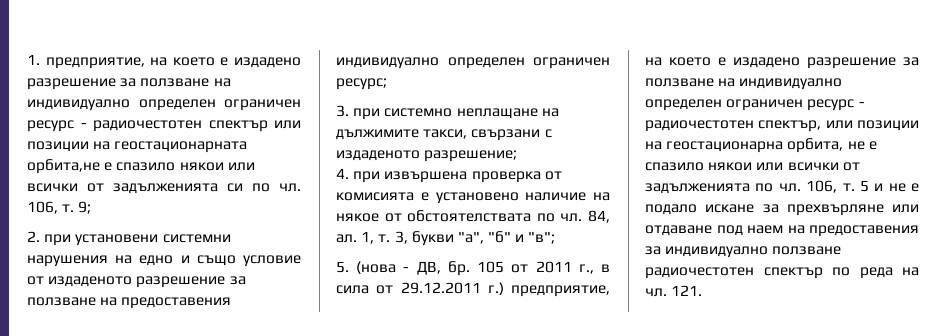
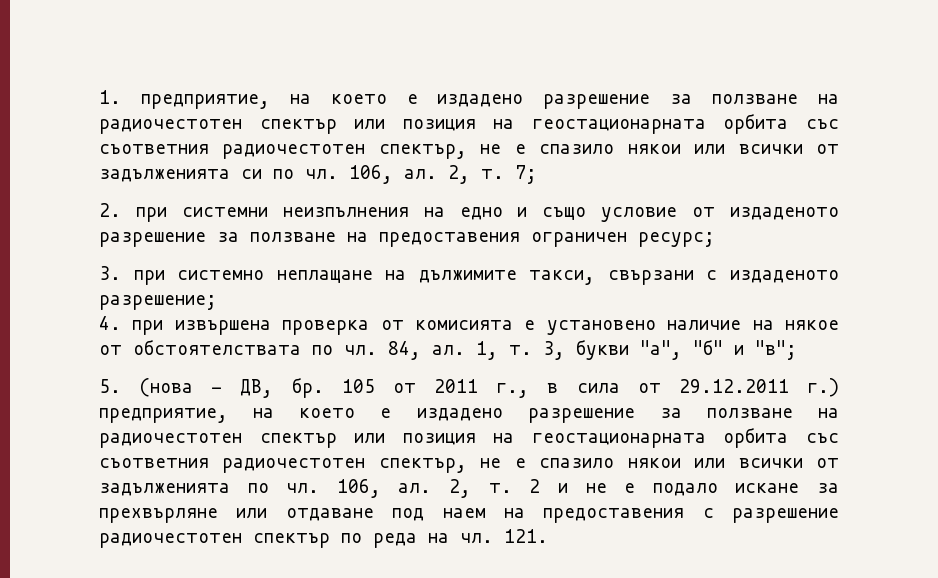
- 1. предприятие, на което е издадено разрешение за ползване на индивидуално определен ограничен ресурс - радиочестотен спектър или позиции на геостационарната орбита,не е спазило някои или всички от задълженията си по чл.
+ 1. предприятие, на което е издадено разрешение за ползване на радиочестотен спектър или позиция на геостационарната орбита със съответния радиочестотен спектър, не е спазило някои или всички от задълженията си по чл.
- 106, т. 9;
+ 106, ал. 2, т. 7;
- 2. при установени системни нарушения на едно и също условие от издаденото разрешение за ползване на предоставения индивидуално определен ограничен ресурс;
+ 2. при системни неизпълнения на едно и също условие от издаденото разрешение за ползване на предоставения ограничен ресурс;
- 105 от 2011 г., в сила от 29.12.2011 г.) предприятие, на което е издадено разрешение за ползване на индивидуално определен ограничен ресурс - радиочестотен спектър, или позиции на геостационарна орбита, не е спазило някои или всички от задълженията по чл.
+ 105 от 2011 г., в сила от 29.12.2011 г.) предприятие, на което е издадено разрешение за ползване на радиочестотен спектър или позиция на геостационарната орбита със съответния радиочестотен спектър, не е спазило някои или всички от задълженията по чл.
- 106, т. 5 и не е подало искане за прехвърляне или отдаване под наем на предоставения за индивидуално ползване радиочестотен спектър по реда на чл.
+ 106, ал. 2, т. 2 и не е подало искане за прехвърляне или отдаване под наем на предоставения с разрешение радиочестотен спектър по реда на чл.

